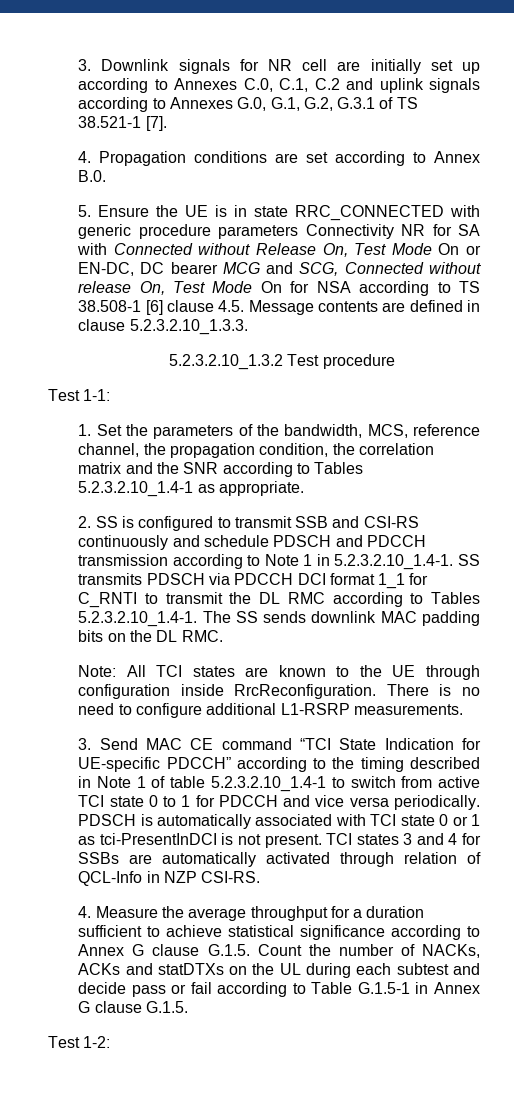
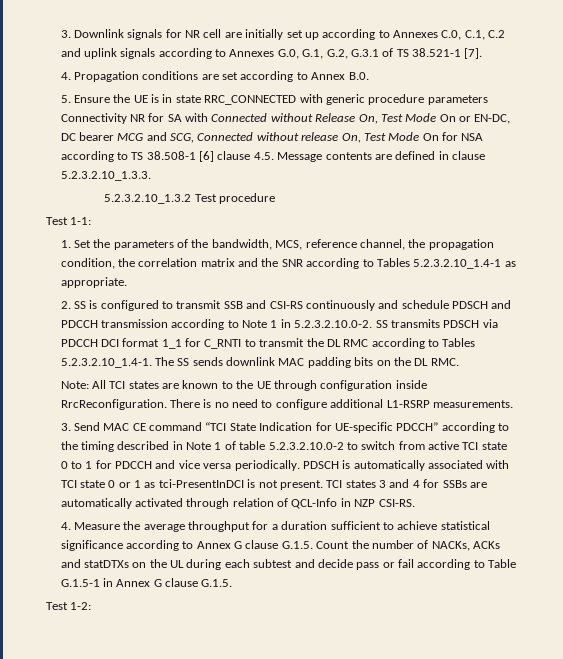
- 2. SS is configured to transmit SSB and CSI-RS continuously and schedule PDSCH and PDCCH transmission according to Note 1 in 5.2.3.2.10_1.4-1. SS transmits PDSCH via PDCCH DCI format 1_1 for C_RNTI to transmit the DL RMC according to Tables 5.2.3.2.10_1.4-1. The SS sends downlink MAC padding bits on the DL RMC.
+ 2. SS is configured to transmit SSB and CSI-RS continuously and schedule PDSCH and PDCCH transmission according to Note 1 in 5.2.3.2.10.0-2. SS transmits PDSCH via PDCCH DCI format 1_1 for C_RNTI to transmit the DL RMC according to Tables 5.2.3.2.10_1.4-1. The SS sends downlink MAC padding bits on the DL RMC.
- 3. Send MAC CE command “TCI State Indication for UE-specific PDCCH” according to the timing described in Note 1 of table 5.2.3.2.10_1.4-1 to switch from active TCI state 0 to 1 for PDCCH and vice versa periodically.
+ 3. Send MAC CE command “TCI State Indication for UE-specific PDCCH” according to the timing described in Note 1 of table 5.2.3.2.10.0-2 to switch from active TCI state 0 to 1 for PDCCH and vice versa periodically.

